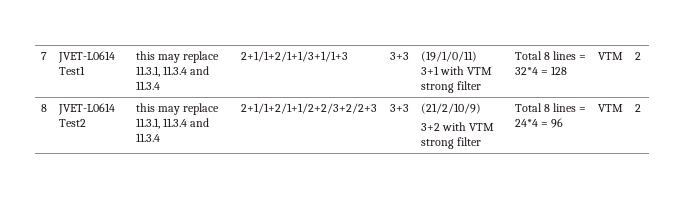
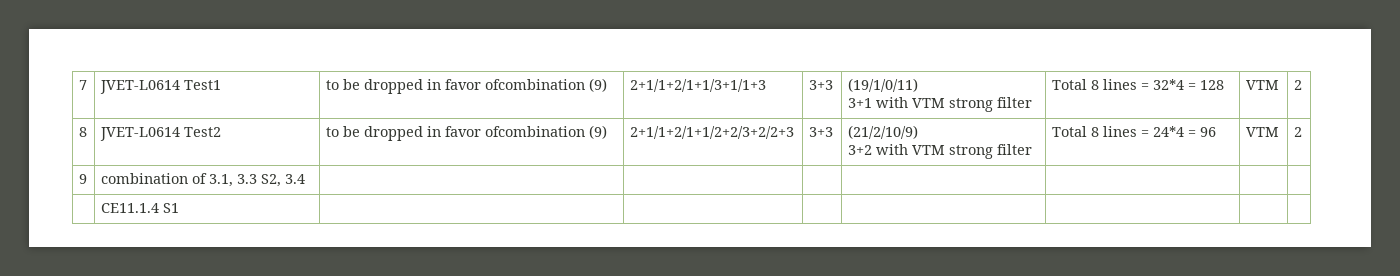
- 7 | JVET-L0614 Test1 | this may replace 11.3.1, 11.3.4 and 11.3.4 | 2+1/1+2/1+1/3+1/1+3 | 3+3 | (19/1/0/11)
+ 7 | JVET-L0614 Test1 | to be dropped in favor ofcombination (9) | 2+1/1+2/1+1/3+1/1+3 | 3+3 | (19/1/0/11)
- 8 | JVET-L0614 Test2 | this may replace 11.3.1, 11.3.4 and 11.3.4 | 2+1/1+2/1+1/2+2/3+2/2+3 | 3+3 | (21/2/10/9)
+ 8 | JVET-L0614 Test2 | to be dropped in favor ofcombination (9) | 2+1/1+2/1+1/2+2/3+2/2+3 | 3+3 | (21/2/10/9)
+ 9 | combination of 3.1, 3.3 S2, 3.4 | | | | | | |
+ | CE11.1.4 S1 | | | | | | |

